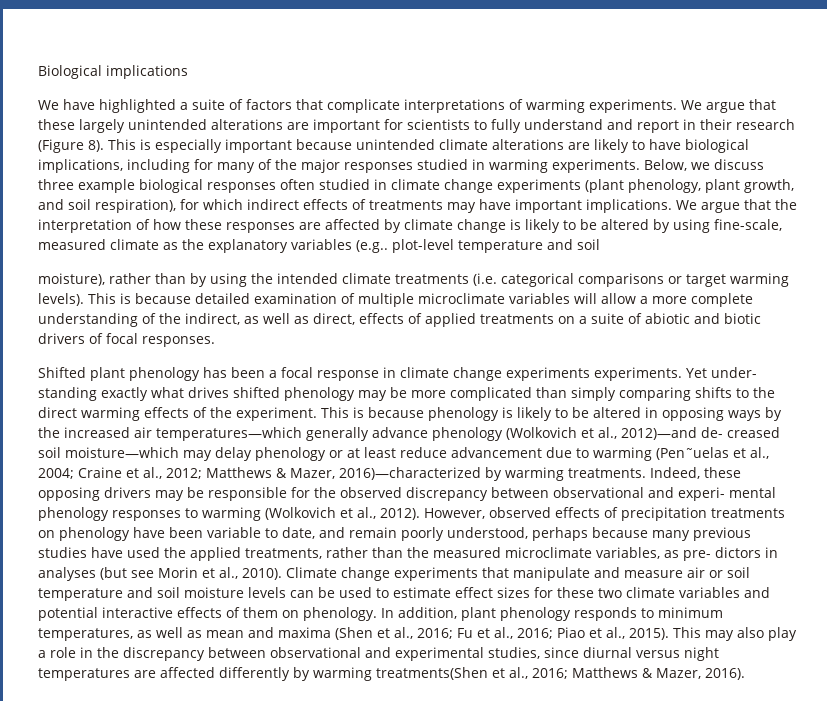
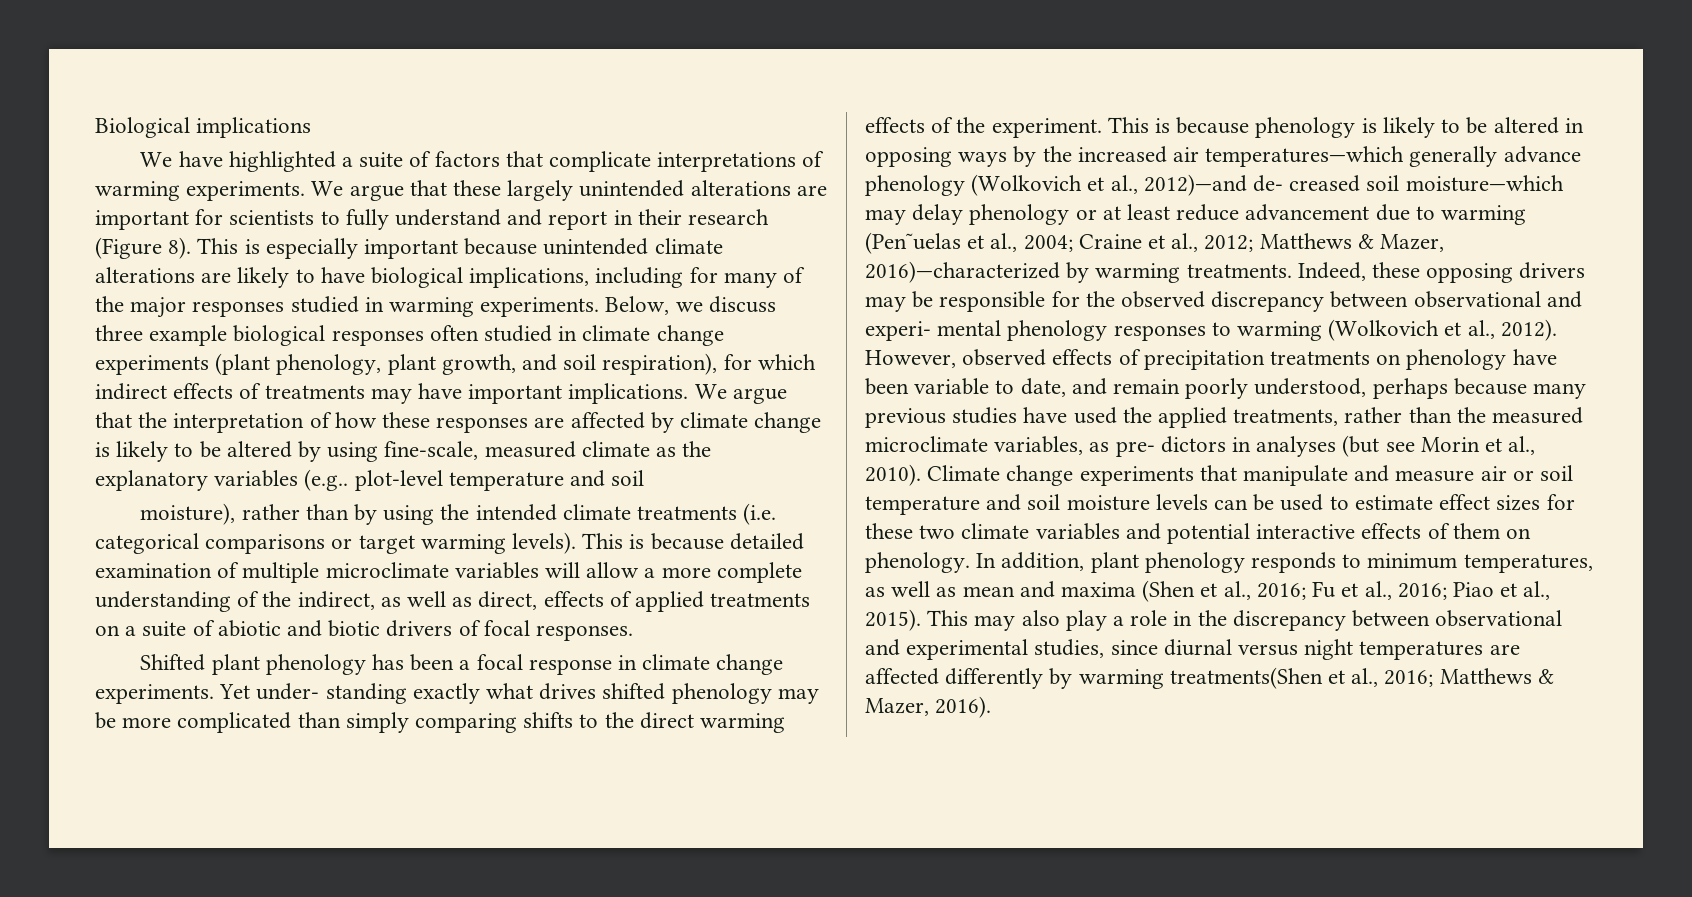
- Shifted plant phenology has been a focal response in climate change experiments experiments.
+ Shifted plant phenology has been a focal response in climate change experiments.

